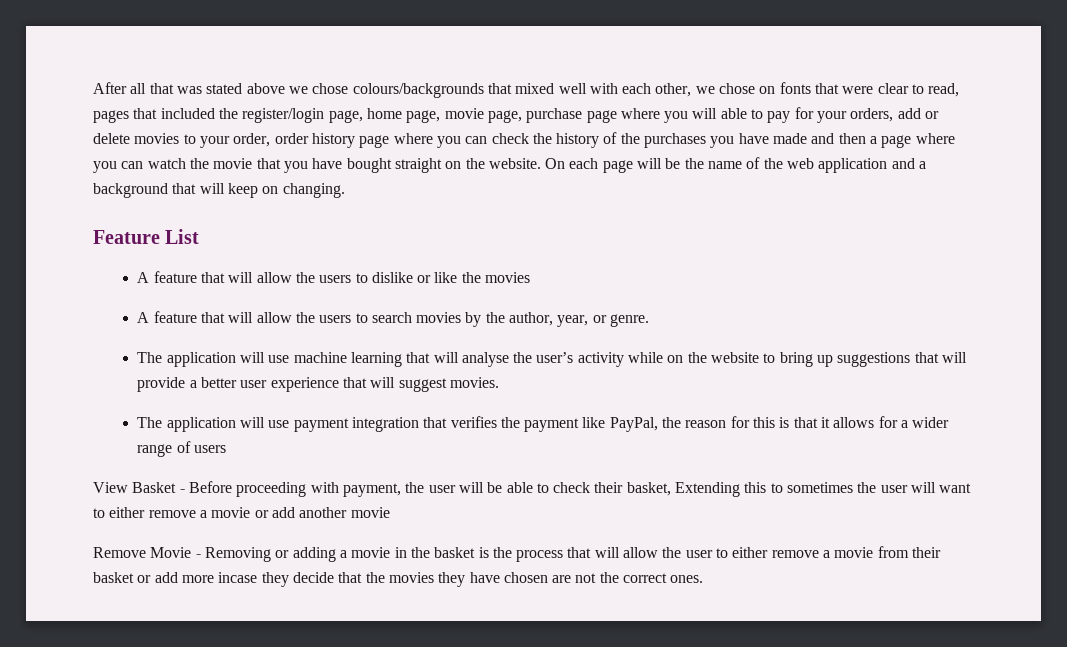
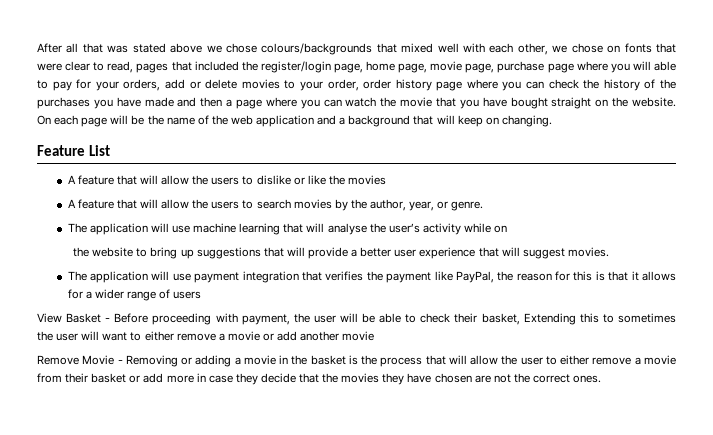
- The application will use machine learning that will analyse the user’s activity while on the website to bring up suggestions that will provide a better user experience that will suggest movies.
+ The application will use machine learning that will analyse the user’s activity while on
+ the website to bring up suggestions that will provide a better user experience that will suggest movies.
- Remove Movie - Removing or adding a movie in the basket is the process that will allow the user to either remove a movie from their basket or add more incase they decide that the movies they have chosen are not the correct ones.
+ Remove Movie - Removing or adding a movie in the basket is the process that will allow the user to either remove a movie from their basket or add more in case they decide that the movies they have chosen are not the correct ones.

